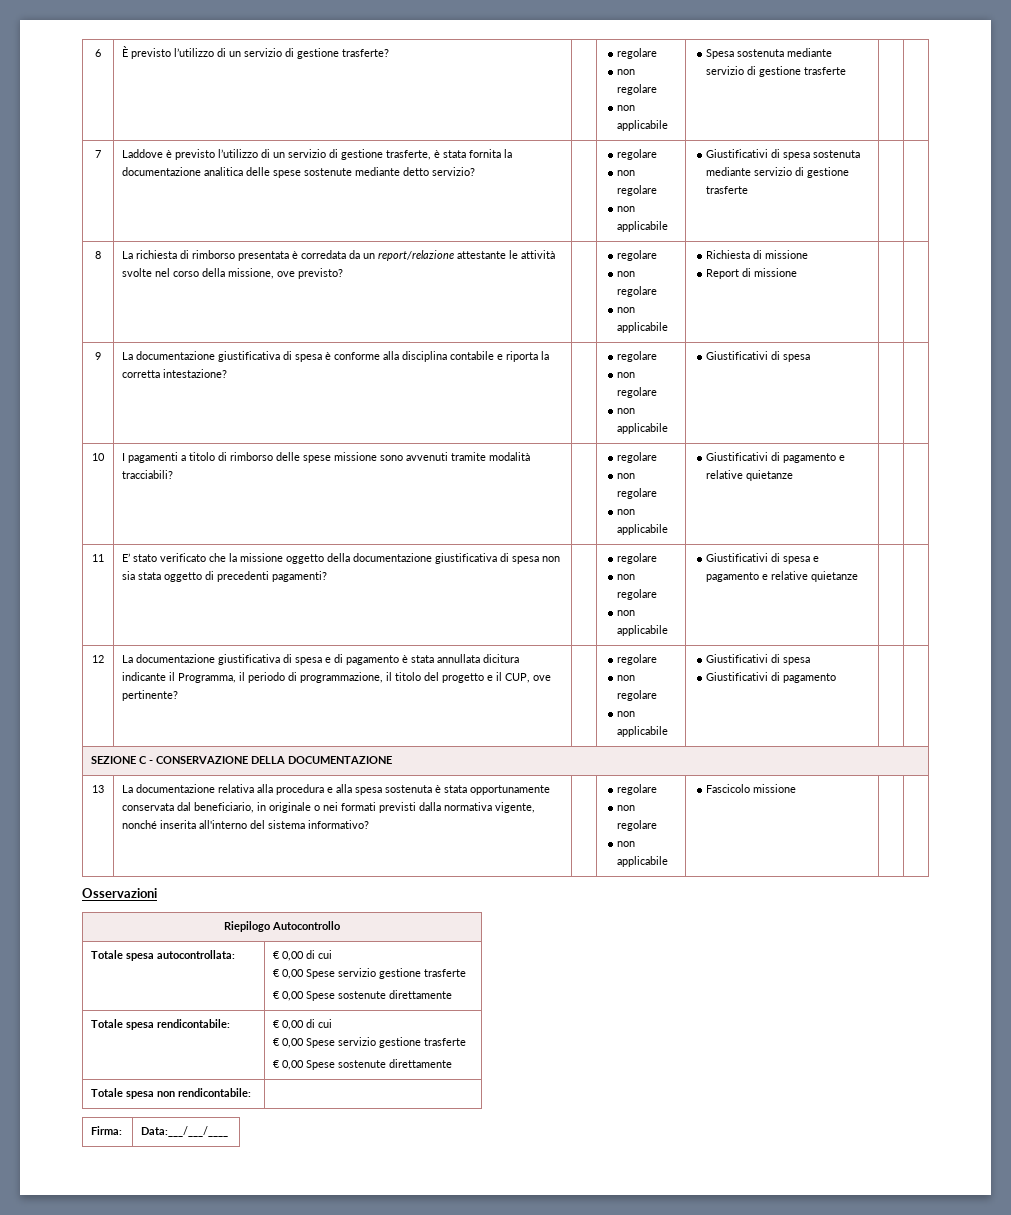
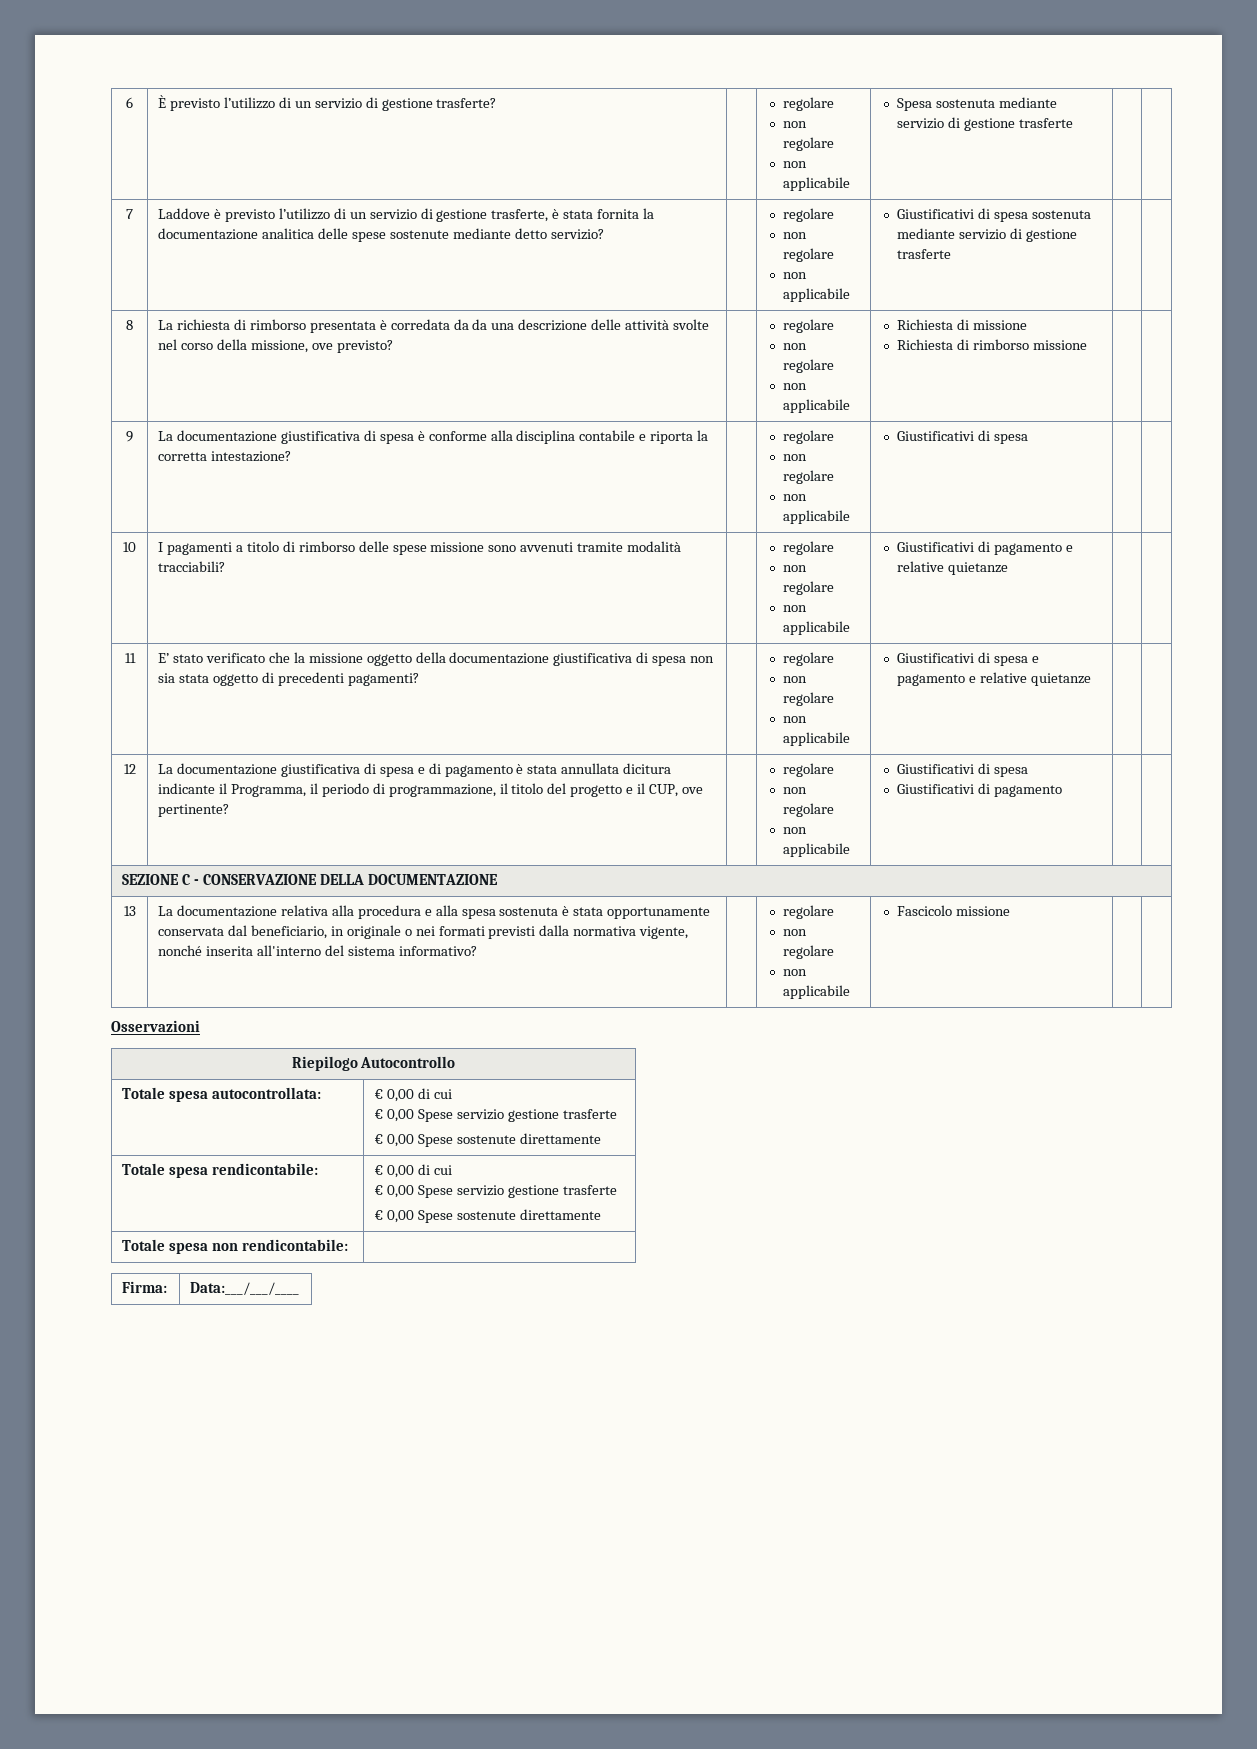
- 8 | La richiesta di rimborso presentata è corredata da un report/relazione attestante le attività svolte nel corso della missione, ove previsto? | | regolare
+ 8 | La richiesta di rimborso presentata è corredata da da una descrizione delle attività svolte nel corso della missione, ove previsto? | | regolare
  non regolare
  non applicabile | Richiesta di missione
- Report di missione | |
+ Richiesta di rimborso missione | |

